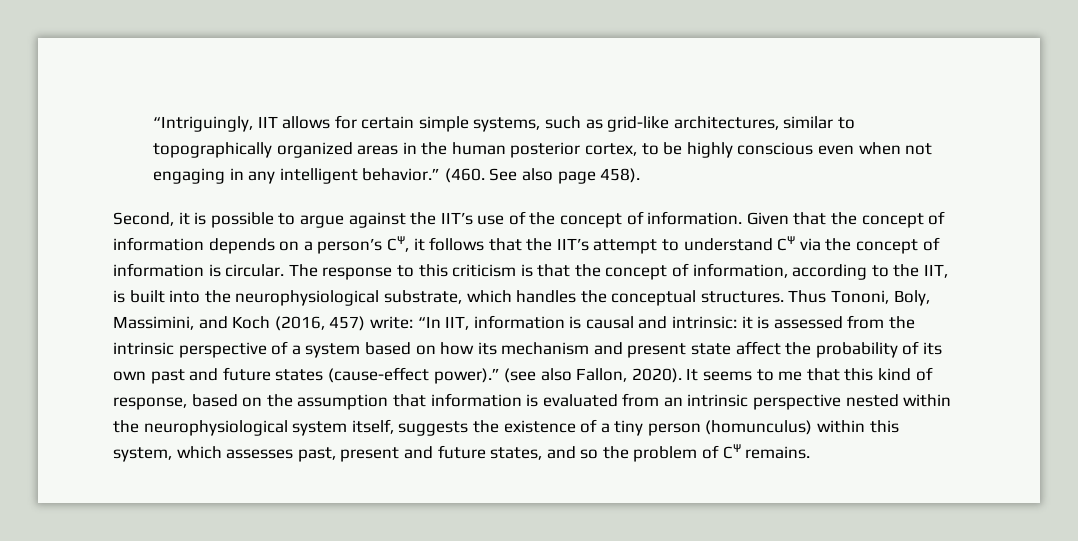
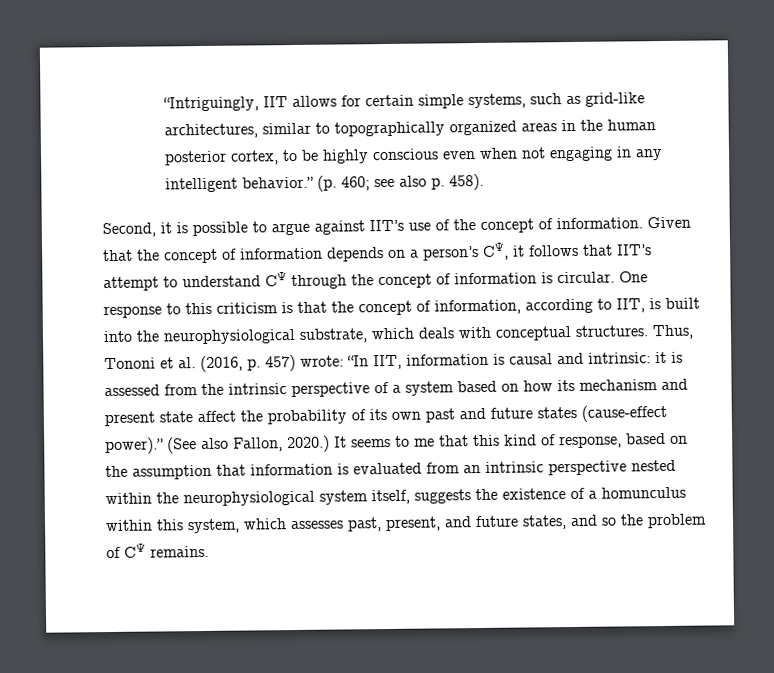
- (460. See also page 458).
+ (p. 460; see also p. 458).
- Second, it is possible to argue against the IIT’s use of the concept of information.
+ Second, it is possible to argue against IIT’s use of the concept of information.
- Given that the concept of information depends on a person’s CΨ, it follows that the IIT’s attempt to understand CΨ via the concept of information is circular.
+ Given that the concept of information depends on a person’s CΨ, it follows that IIT’s attempt to understand CΨ through the concept of information is circular.
- The response to this criticism is that the concept of information, according to the IIT, is built into the neurophysiological substrate, which handles the conceptual structures. Thus Tononi, Boly, Massimini, and Koch (2016, 457) write: “In IIT, information is causal and intrinsic: it is assessed from the intrinsic perspective of a system based on how its mechanism and present state affect the probability of its own past and future states (cause-effect power).”
+ One response to this criticism is that the concept of information, according to IIT, is built into the neurophysiological substrate, which deals with conceptual structures. Thus, Tononi et al. (2016, p. 457) wrote: “In IIT, information is causal and intrinsic: it is assessed from the intrinsic perspective of a system based on how its mechanism and present state affect the probability of its own past and future states (cause-effect power).”
- (see also Fallon, 2020).
+ (See also Fallon, 2020.)
- It seems to me that this kind of response, based on the assumption that information is evaluated from an intrinsic perspective nested within the neurophysiological system itself, suggests the existence of a tiny person (homunculus) within this system, which assesses past, present and future states, and so the problem of CΨ remains.
+ It seems to me that this kind of response, based on the assumption that information is evaluated from an intrinsic perspective nested within the neurophysiological system itself, suggests the existence of a homunculus within this system, which assesses past, present, and future states, and so the problem of CΨ remains.

